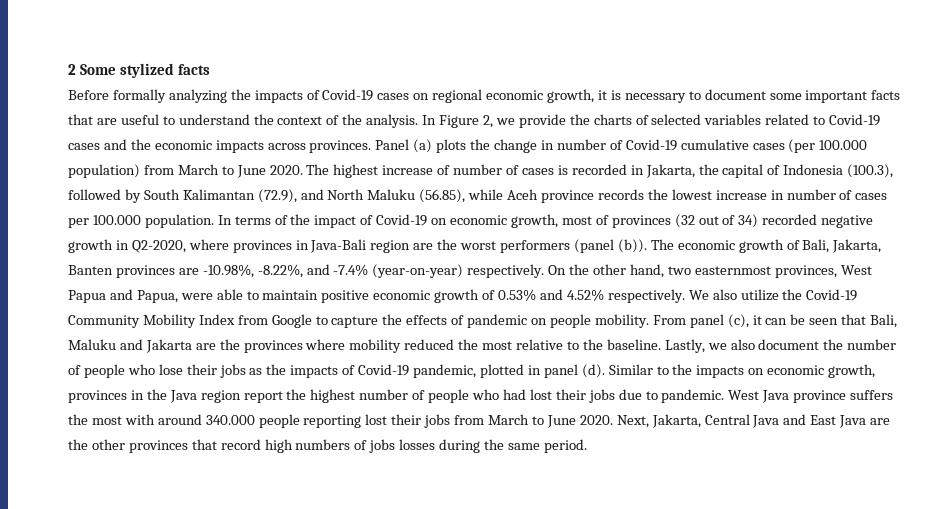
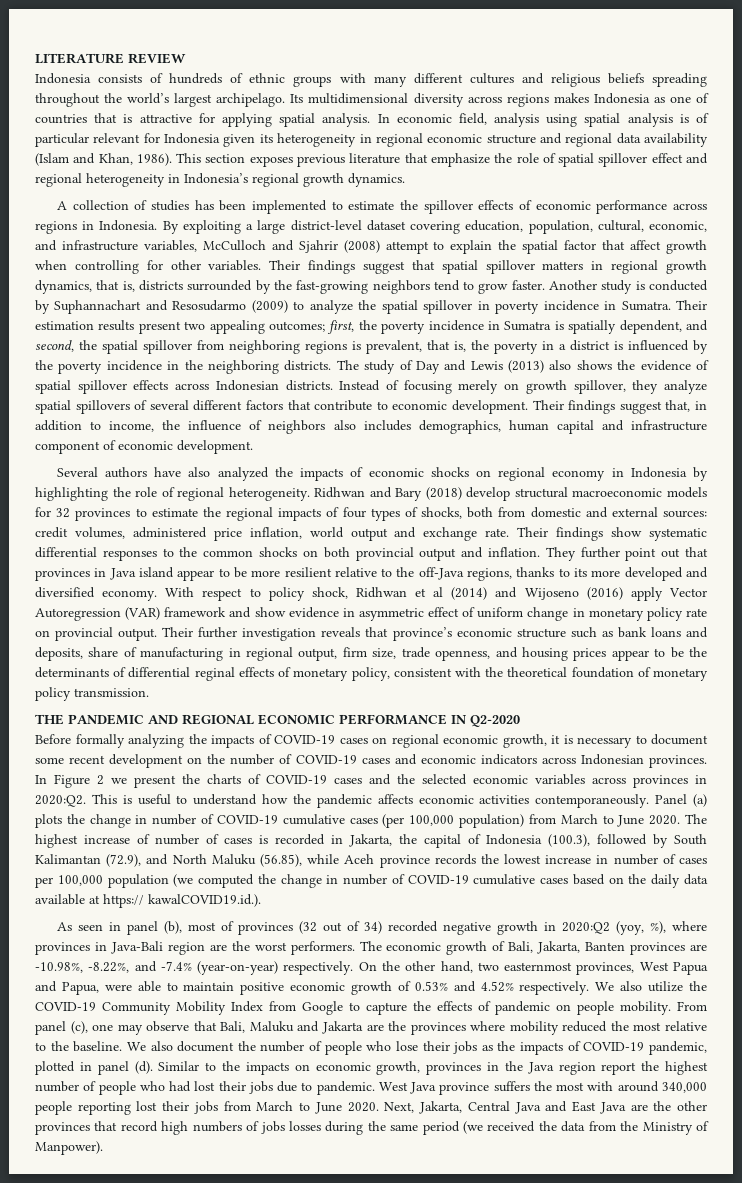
- 2 Some stylized facts
+ LITERATURE REVIEW
+ Indonesia consists of hundreds of ethnic groups with many different cultures and religious beliefs spreading throughout the world’s largest archipelago. Its multidimensional diversity across regions makes Indonesia as one of countries that is attractive for applying spatial analysis. In economic field, analysis using spatial analysis is of particular relevant for Indonesia given its heterogeneity in regional economic structure and regional data availability (Islam and Khan, 1986). This section exposes previous literature that emphasize the role of spatial spillover effect and regional heterogeneity in Indonesia’s regional growth dynamics.
+ A collection of studies has been implemented to estimate the spillover effects of economic performance across regions in Indonesia. By exploiting a large district-level dataset covering education, population, cultural, economic, and infrastructure variables, McCulloch and Sjahrir (2008) attempt to explain the spatial factor that affect growth when controlling for other variables. Their findings suggest that spatial spillover matters in regional growth dynamics, that is, districts surrounded by the fast-growing neighbors tend to grow faster. Another study is conducted by Suphannachart and Resosudarmo (2009) to analyze the spatial spillover in poverty incidence in Sumatra. Their estimation results present two appealing outcomes; first, the poverty incidence in Sumatra is spatially dependent, and second, the spatial spillover from neighboring regions is prevalent, that is, the poverty in a district is influenced by the poverty incidence in the neighboring districts. The study of Day and Lewis (2013) also shows the evidence of spatial spillover effects across Indonesian districts. Instead of focusing merely on growth spillover, they analyze spatial spillovers of several different factors that contribute to economic development. Their findings suggest that, in addition to income, the influence of neighbors also includes demographics, human capital and infrastructure component of economic development.
+ Several authors have also analyzed the impacts of economic shocks on regional economy in Indonesia by highlighting the role of regional heterogeneity. Ridhwan and Bary (2018) develop structural macroeconomic models for 32 provinces to estimate the regional impacts of four types of shocks, both from domestic and external sources: credit volumes, administered price inflation, world output and exchange rate. Their findings show systematic differential responses to the common shocks on both provincial output and inflation. They further point out that provinces in Java island appear to be more resilient relative to the off-Java regions, thanks to its more developed and diversified economy. With respect to policy shock, Ridhwan et al (2014) and Wijoseno (2016) apply Vector Autoregression (VAR) framework and show evidence in asymmetric effect of uniform change in monetary policy rate on provincial output. Their further investigation reveals that province’s economic structure such as bank loans and deposits, share of manufacturing in regional output, firm size, trade openness, and housing prices appear to be the determinants of differential reginal effects of monetary policy, consistent with the theoretical foundation of monetary policy transmission.
+ THE PANDEMIC AND REGIONAL ECONOMIC PERFORMANCE IN Q2-2020
- Before formally analyzing the impacts of Covid-19 cases on regional economic growth, it is necessary to document some important facts that are useful to understand the context of the analysis. In Figure 2, we provide the charts of selected variables related to Covid-19 cases and the economic impacts across provinces.
+ Before formally analyzing the impacts of COVID-19 cases on regional economic growth, it is necessary to document some recent development on the number of COVID-19 cases and economic indicators across Indonesian provinces. In Figure 2 we present the charts of COVID-19 cases and the selected economic variables across provinces in 2020:Q2. This is useful to understand how the pandemic affects economic activities contemporaneously.
- Panel (a) plots the change in number of Covid-19 cumulative cases (per 100.000 population) from March to June 2020.
+ Panel (a) plots the change in number of COVID-19 cumulative cases (per 100,000 population) from March to June 2020.
- The highest increase of number of cases is recorded in Jakarta, the capital of Indonesia (100.3), followed by South Kalimantan (72.9), and North Maluku (56.85), while Aceh province records the lowest increase in number of cases per 100.000 population. In terms of the impact of Covid-19 on economic growth, most of provinces (32 out of 34) recorded negative growth in Q2-2020, where provinces in Java-Bali region are the worst performers (panel (b)).
+ The highest increase of number of cases is recorded in Jakarta, the capital of Indonesia (100.3), followed by South Kalimantan (72.9), and North Maluku (56.85), while Aceh province records the lowest increase in number of cases per 100,000 population (we computed the change in number of COVID-19 cumulative cases based on the daily data available at https:// kawalCOVID19.id.).
+ As seen in panel (b), most of provinces (32 out of 34) recorded negative growth in 2020:Q2 (yoy, %), where provinces in Java-Bali region are the worst performers.
- We also utilize the Covid-19 Community Mobility Index from Google to capture the effects of pandemic on people mobility.
+ We also utilize the COVID-19 Community Mobility Index from Google to capture the effects of pandemic on people mobility.
- From panel (c), it can be seen that Bali, Maluku and Jakarta are the provinces where mobility reduced the most relative to the baseline.
+ From panel (c), one may observe that Bali, Maluku and Jakarta are the provinces where mobility reduced the most relative to the baseline.
- Lastly, we also document the number of people who lose their jobs as the impacts of Covid-19 pandemic, plotted in panel (d).
+ We also document the number of people who lose their jobs as the impacts of COVID-19 pandemic, plotted in panel (d).
- West Java province suffers the most with around 340.000 people reporting lost their jobs from March to June 2020.
+ West Java province suffers the most with around 340,000 people reporting lost their jobs from March to June 2020.
- Next, Jakarta, Central Java and East Java are the other provinces that record high numbers of jobs losses during the same period.
+ Next, Jakarta, Central Java and East Java are the other provinces that record high numbers of jobs losses during the same period (we received the data from the Ministry of Manpower).

